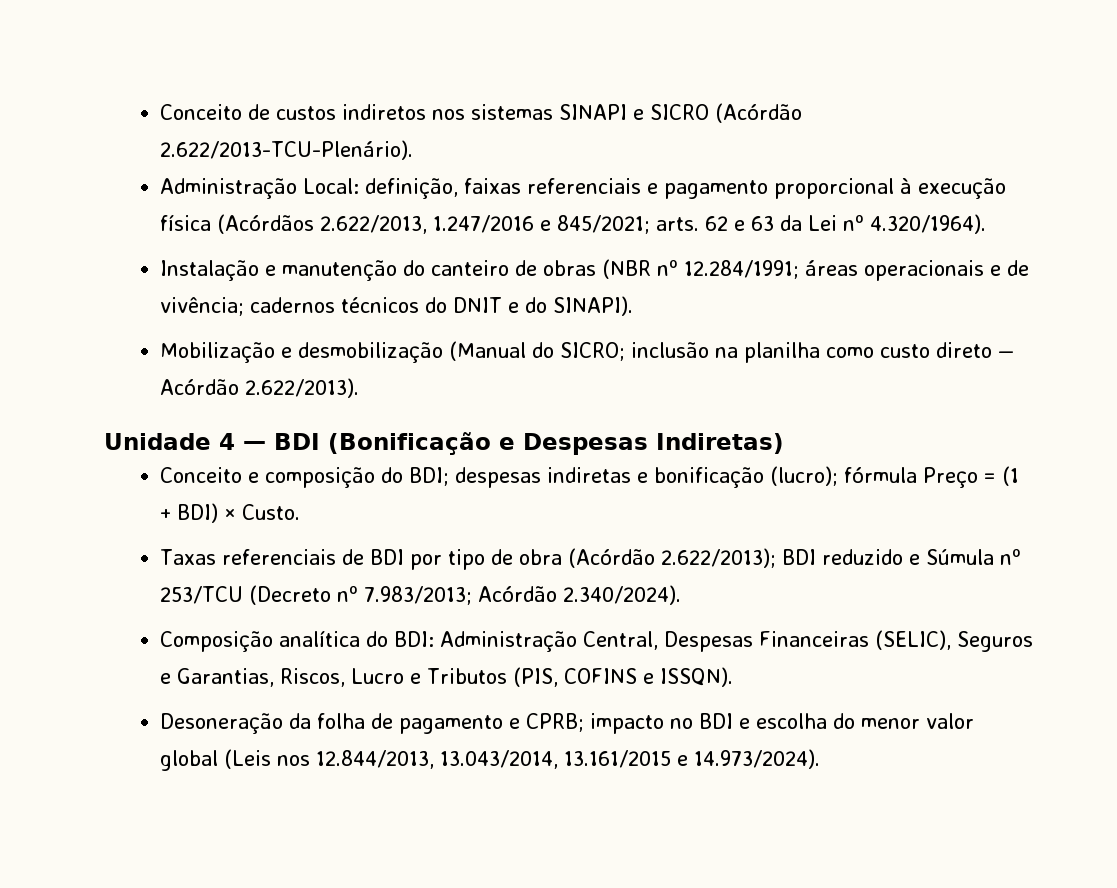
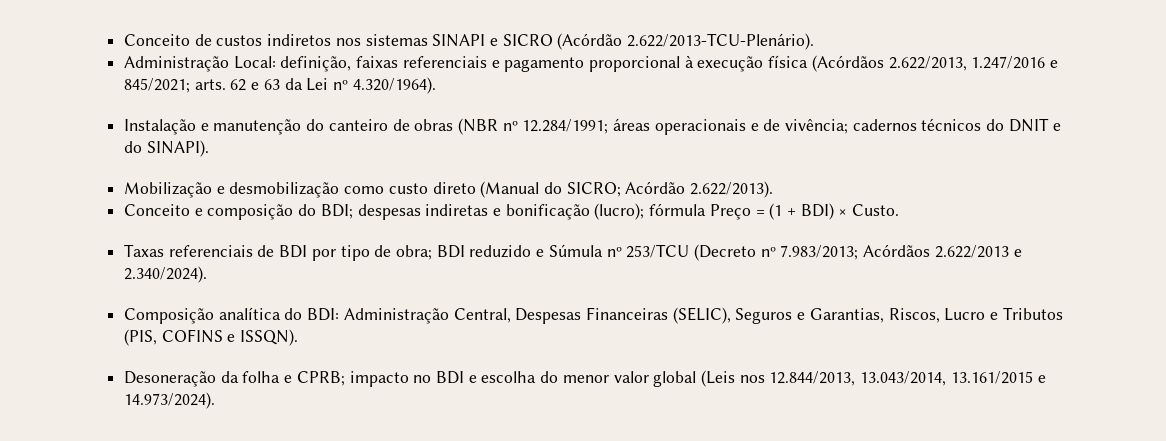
- Mobilização e desmobilização (Manual do SICRO; inclusão na planilha como custo direto — Acórdão 2.622/2013).
- Unidade 4 — BDI (Bonificação e Despesas Indiretas)
+ Mobilização e desmobilização como custo direto (Manual do SICRO; Acórdão 2.622/2013).
- Taxas referenciais de BDI por tipo de obra (Acórdão 2.622/2013); BDI reduzido e Súmula nº 253/TCU (Decreto nº 7.983/2013; Acórdão 2.340/2024).
+ Taxas referenciais de BDI por tipo de obra; BDI reduzido e Súmula nº 253/TCU (Decreto nº 7.983/2013; Acórdãos 2.622/2013 e 2.340/2024).
- Desoneração da folha de pagamento e CPRB; impacto no BDI e escolha do menor valor global (Leis nos 12.844/2013, 13.043/2014, 13.161/2015 e 14.973/2024).
+ Desoneração da folha e CPRB; impacto no BDI e escolha do menor valor global (Leis nos 12.844/2013, 13.043/2014, 13.161/2015 e 14.973/2024).

